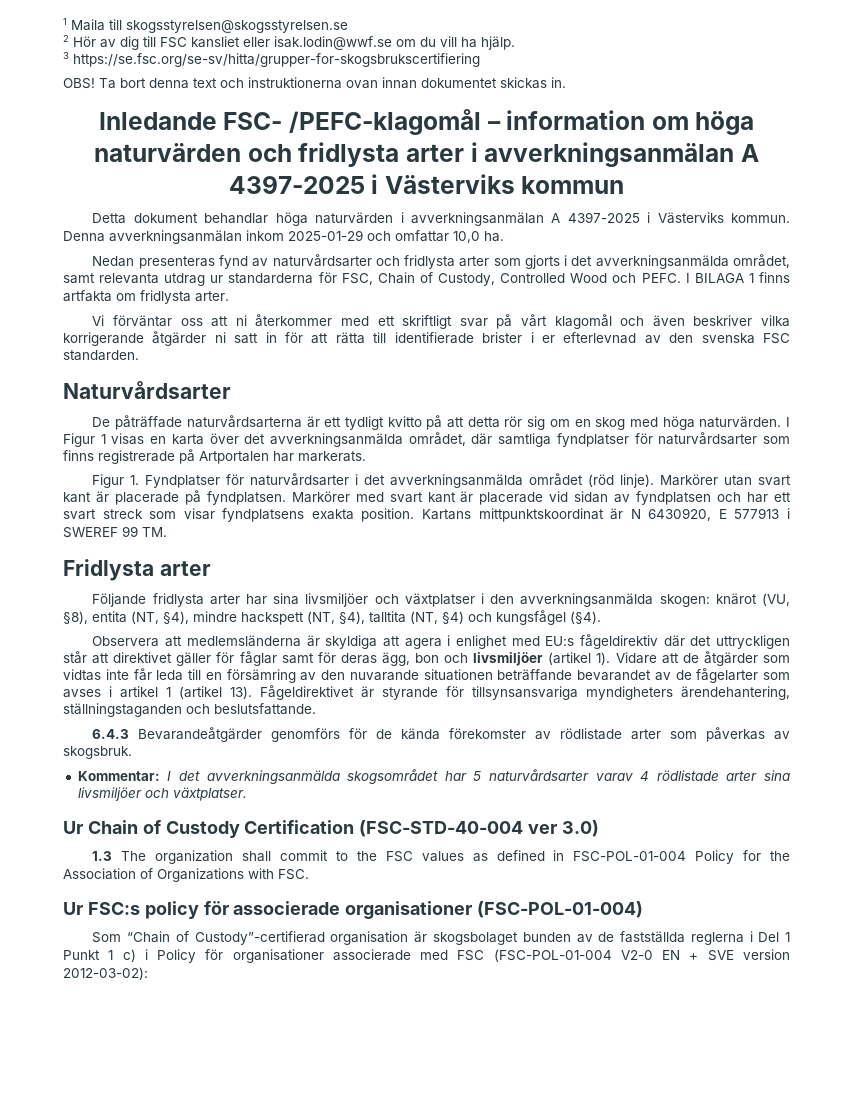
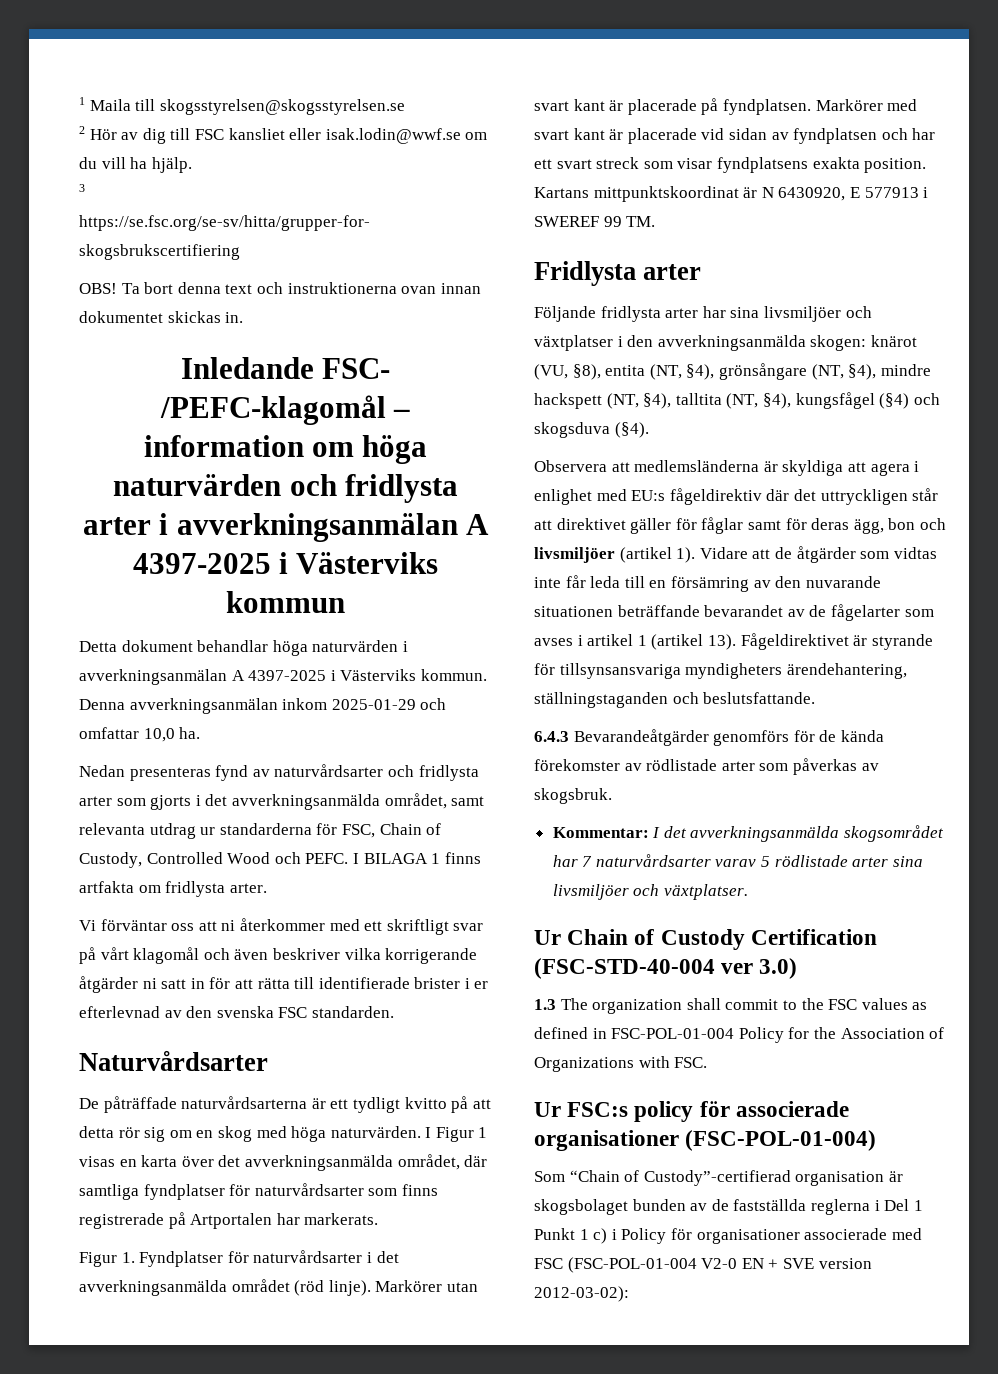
- Följande fridlysta arter har sina livsmiljöer och växtplatser i den avverkningsanmälda skogen: knärot (VU, §8), entita (NT, §4), mindre hackspett (NT, §4), talltita (NT, §4) och kungsfågel (§4).
+ Följande fridlysta arter har sina livsmiljöer och växtplatser i den avverkningsanmälda skogen: knärot (VU, §8), entita (NT, §4), grönsångare (NT, §4), mindre hackspett (NT, §4), talltita (NT, §4), kungsfågel (§4) och skogsduva (§4).
- Kommentar: I det avverkningsanmälda skogsområdet har 5 naturvårdsarter varav 4 rödlistade arter sina livsmiljöer och växtplatser.
+ Kommentar: I det avverkningsanmälda skogsområdet har 7 naturvårdsarter varav 5 rödlistade arter sina livsmiljöer och växtplatser.

